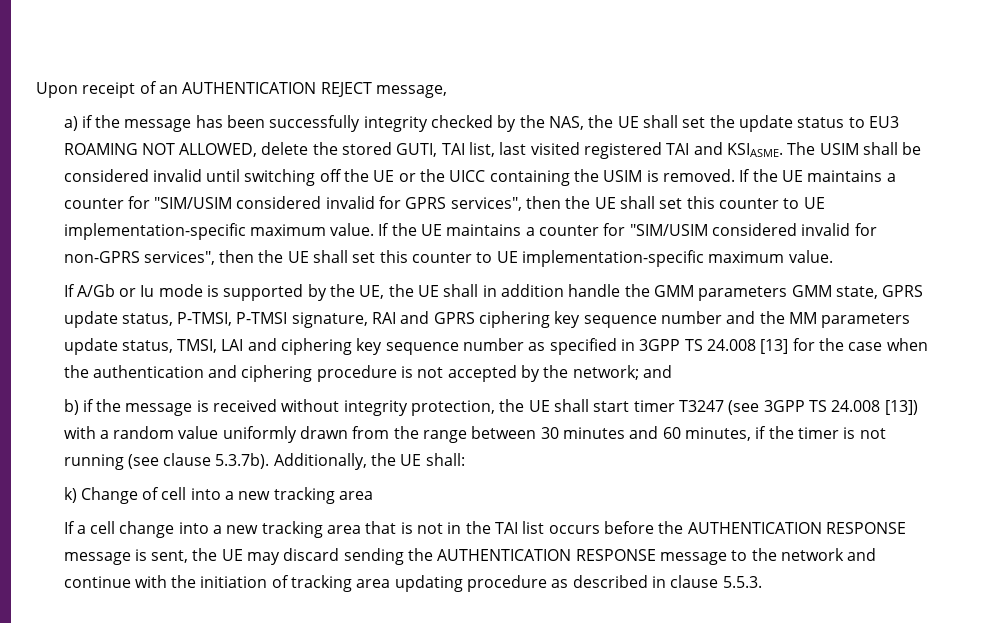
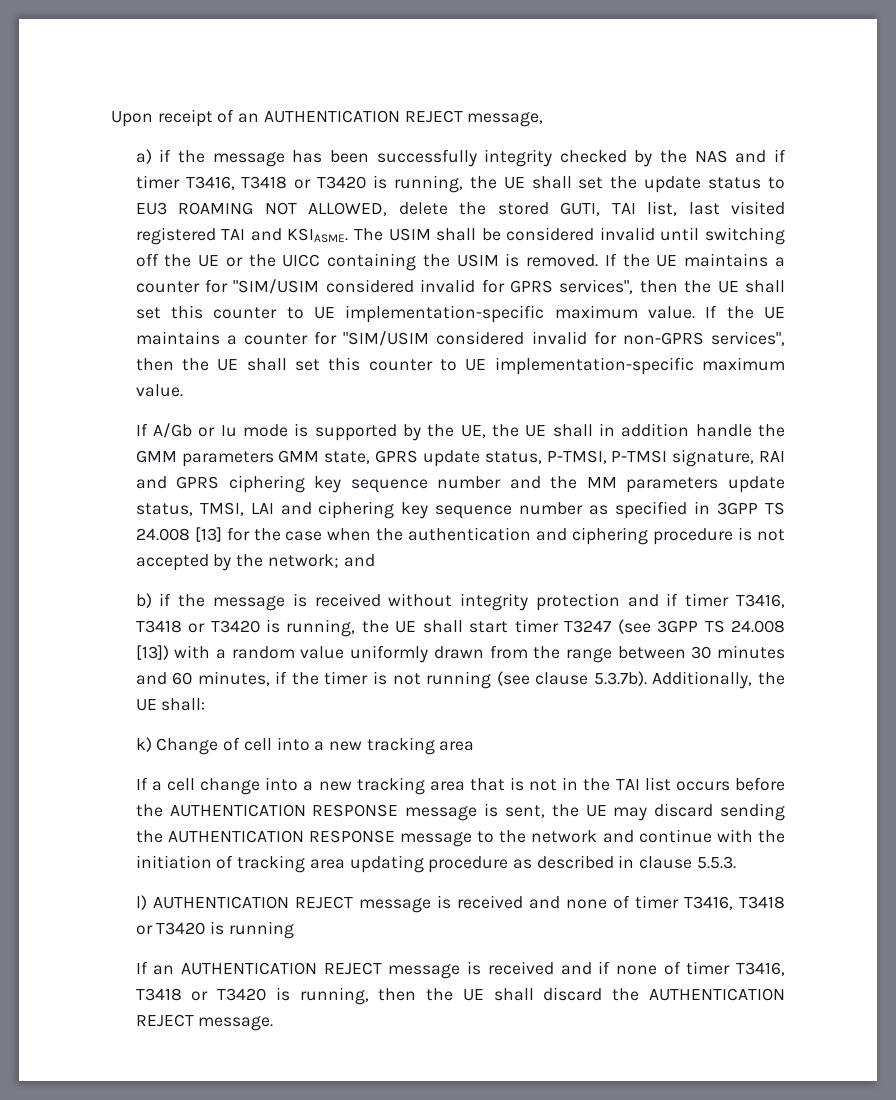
- a) if the message has been successfully integrity checked by the NAS, the UE shall set the update status to EU3 ROAMING NOT ALLOWED, delete the stored GUTI, TAI list, last visited registered TAI and KSIASME.
+ a) if the message has been successfully integrity checked by the NAS and if timer T3416, T3418 or T3420 is running, the UE shall set the update status to EU3 ROAMING NOT ALLOWED, delete the stored GUTI, TAI list, last visited registered TAI and KSIASME.
- b) if the message is received without integrity protection, the UE shall start timer T3247 (see 3GPP TS 24.008 [13]) with a random value uniformly drawn from the range between 30 minutes and 60 minutes, if the timer is not running (see clause 5.3.7b). Additionally, the UE shall:
+ b) if the message is received without integrity protection and if timer T3416, T3418 or T3420 is running, the UE shall start timer T3247 (see 3GPP TS 24.008 [13]) with a random value uniformly drawn from the range between 30 minutes and 60 minutes, if the timer is not running (see clause 5.3.7b). Additionally, the UE shall:
+ l) AUTHENTICATION REJECT message is received and none of timer T3416, T3418 or T3420 is running
+ If an AUTHENTICATION REJECT message is received and if none of timer T3416, T3418 or T3420 is running, then the UE shall discard the AUTHENTICATION REJECT message.

